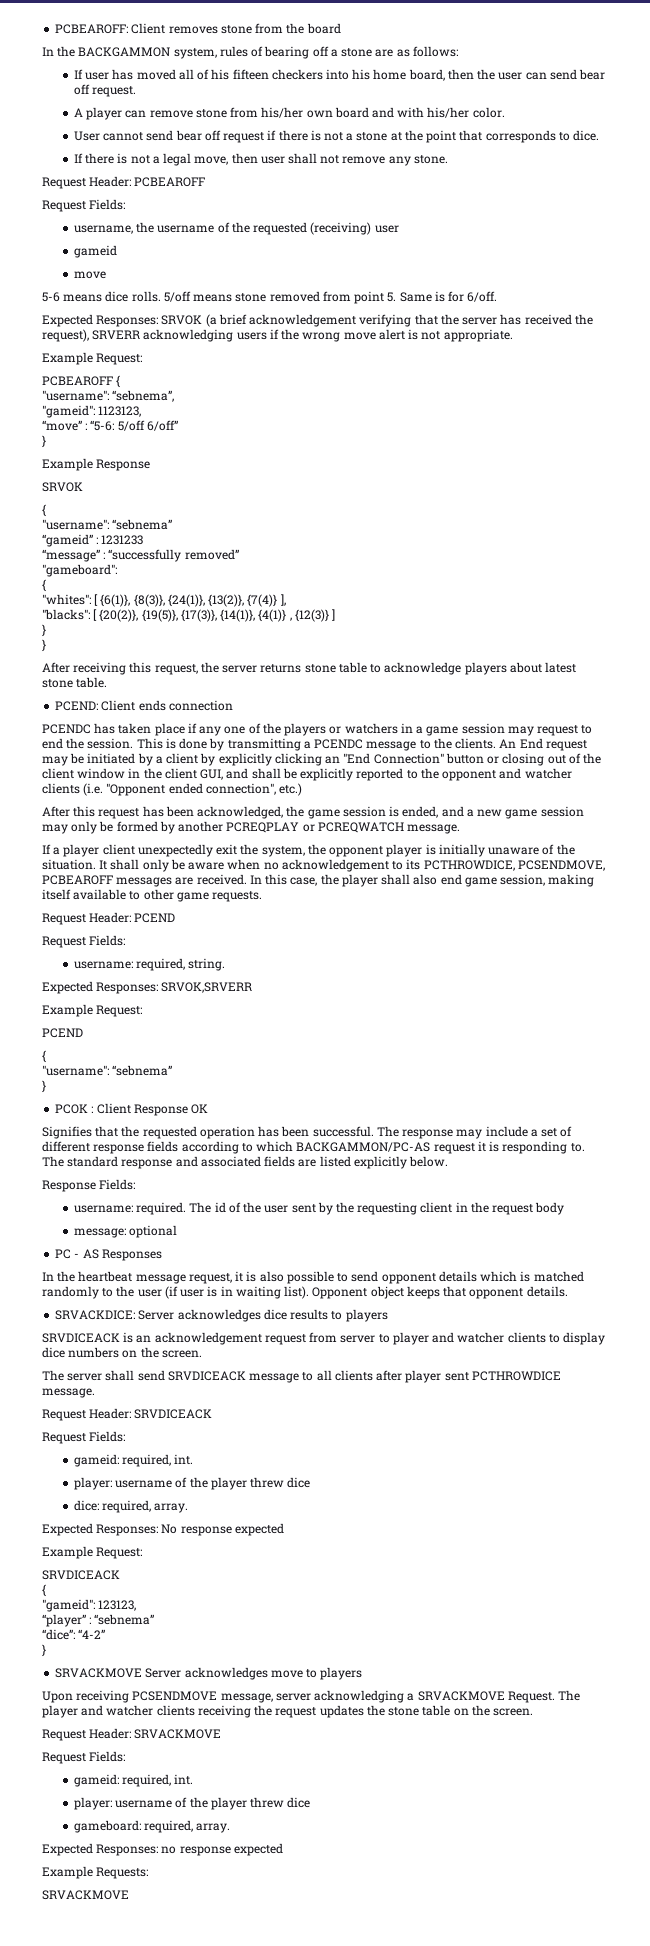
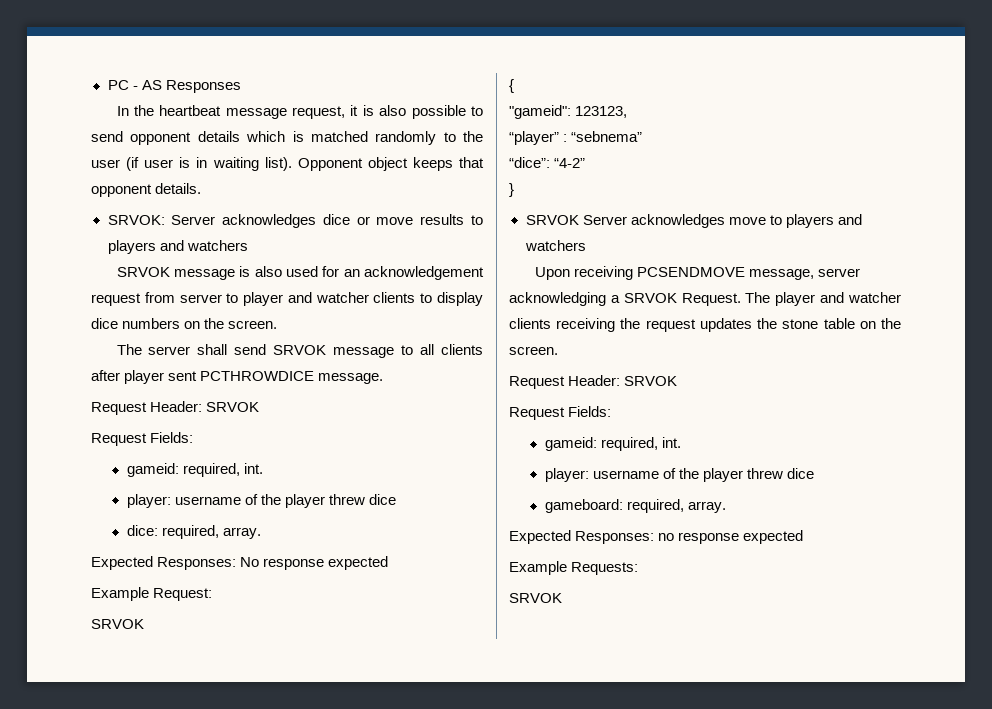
- PCBEAROFF: Client removes stone from the board
- In the BACKGAMMON system, rules of bearing off a stone are as follows:
- If user has moved all of his fifteen checkers into his home board, then the user can send bear off request.
- A player can remove stone from his/her own board and with his/her color.
- User cannot send bear off request if there is not a stone at the point that corresponds to dice.
- If there is not a legal move, then user shall not remove any stone.
- Request Header: PCBEAROFF
- Request Fields:
- username, the username of the requested (receiving) user
- gameid
- move
- 5-6 means dice rolls. 5/off means stone removed from point 5. Same is for 6/off.
- Expected Responses: SRVOK (a brief acknowledgement verifying that the server has received the request), SRVERR acknowledging users if the wrong move alert is not appropriate.
- Example Request:
- PCBEAROFF {
- "username": “sebnema”,
- "gameid": 1123123,
- “move” : “5-6: 5/off 6/off”
- }
- Example Response
- SRVOK
- {
- "username": “sebnema”
- “gameid” : 1231233
- “message” : “successfully removed”
- "gameboard":
- {
- "whites": [ {6(1)}, {8(3)}, {24(1)}, {13(2)}, {7(4)} ],
- "blacks": [ {20(2)}, {19(5)}, {17(3)}, {14(1)}, {4(1)} , {12(3)} ]
- }
- }
- After receiving this request, the server returns stone table to acknowledge players about latest stone table.
- PCEND: Client ends connection
- PCENDC has taken place if any one of the players or watchers in a game session may request to end the session. This is done by transmitting a PCENDC message to the clients. An End request may be initiated by a client by explicitly clicking an "End Connection" button or closing out of the client window in the client GUI, and shall be explicitly reported to the opponent and watcher clients (i.e. "Opponent ended connection", etc.)
- After this request has been acknowledged, the game session is ended, and a new game session may only be formed by another PCREQPLAY or PCREQWATCH message.
- If a player client unexpectedly exit the system, the opponent player is initially unaware of the situation. It shall only be aware when no acknowledgement to its PCTHROWDICE, PCSENDMOVE, PCBEAROFF messages are received. In this case, the player shall also end game session, making itself available to other game requests.
- Request Header: PCEND
- Request Fields:
- username: required, string.
- Expected Responses: SRVOK,SRVERR
- Example Request:
- PCEND
- {
- "username": “sebnema”
- }
- PCOK : Client Response OK
- Signifies that the requested operation has been successful. The response may include a set of different response fields according to which BACKGAMMON/PC-AS request it is responding to. The standard response and associated fields are listed explicitly below.
- Response Fields:
- username: required. The id of the user sent by the requesting client in the request body
- message: optional
- SRVACKDICE: Server acknowledges dice results to players
- SRVDICEACK is an acknowledgement request from server to player and watcher clients to display dice numbers on the screen.
+ SRVOK: Server acknowledges dice or move results to players and watchers
+ SRVOK message is also used for an acknowledgement request from server to player and watcher clients to display dice numbers on the screen.
- The server shall send SRVDICEACK message to all clients after player sent PCTHROWDICE message.
- Request Header: SRVDICEACK
+ The server shall send SRVOK message to all clients after player sent PCTHROWDICE message.
+ Request Header: SRVOK
  Expected Responses: No response expected
  Example Request:
- SRVDICEACK
+ SRVOK
- SRVACKMOVE Server acknowledges move to players
+ SRVOK Server acknowledges move to players and watchers
- Upon receiving PCSENDMOVE message, server acknowledging a SRVACKMOVE Request.
+ Upon receiving PCSENDMOVE message, server acknowledging a SRVOK Request.
  The player and watcher clients receiving the request updates the stone table on the screen.
- Request Header: SRVACKMOVE
+ Request Header: SRVOK
  Example Requests:
- SRVACKMOVE
+ SRVOK

